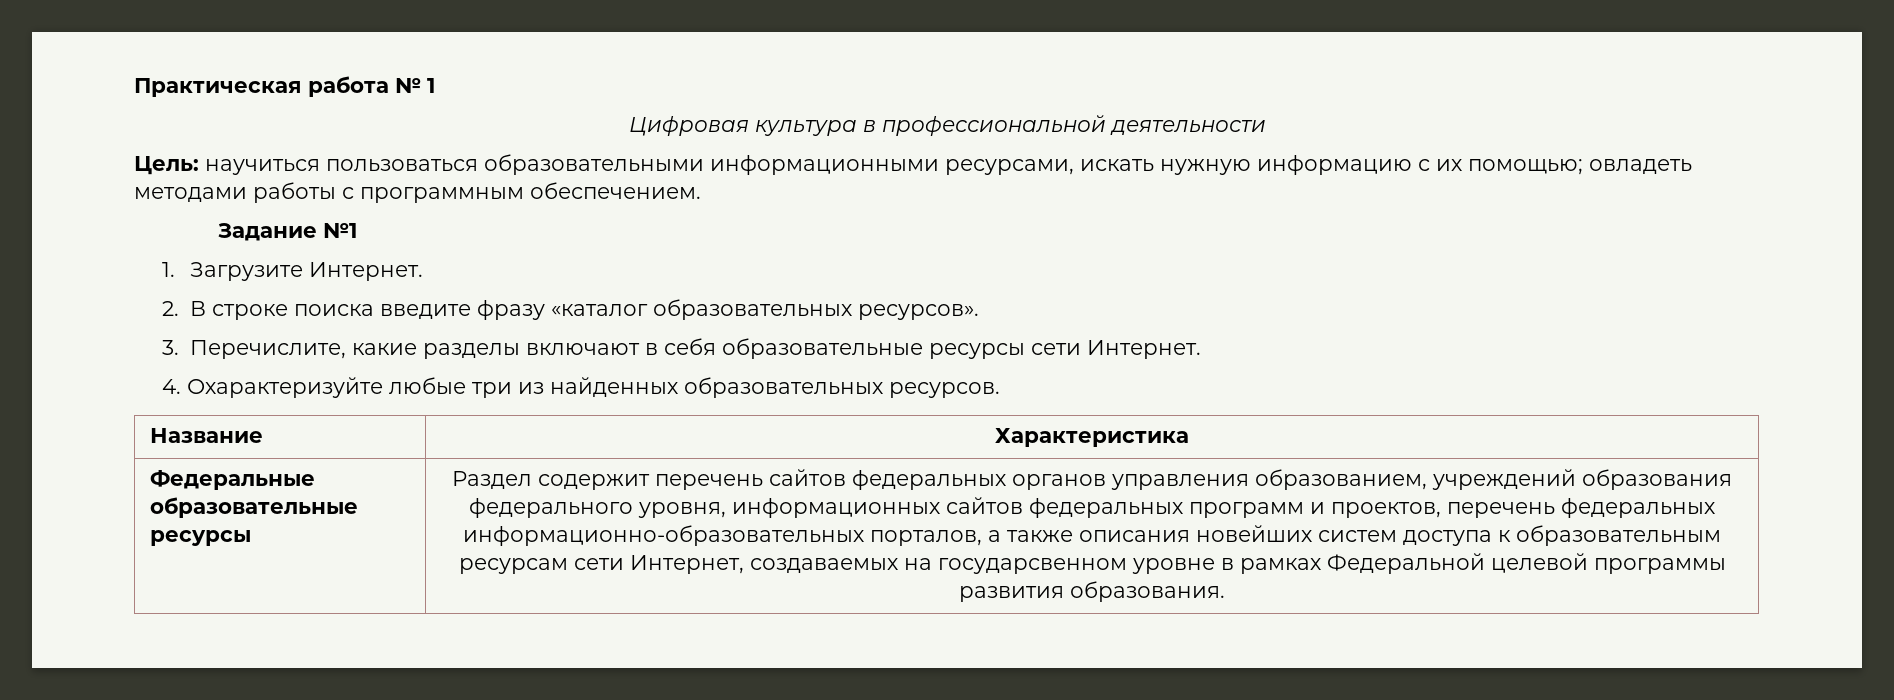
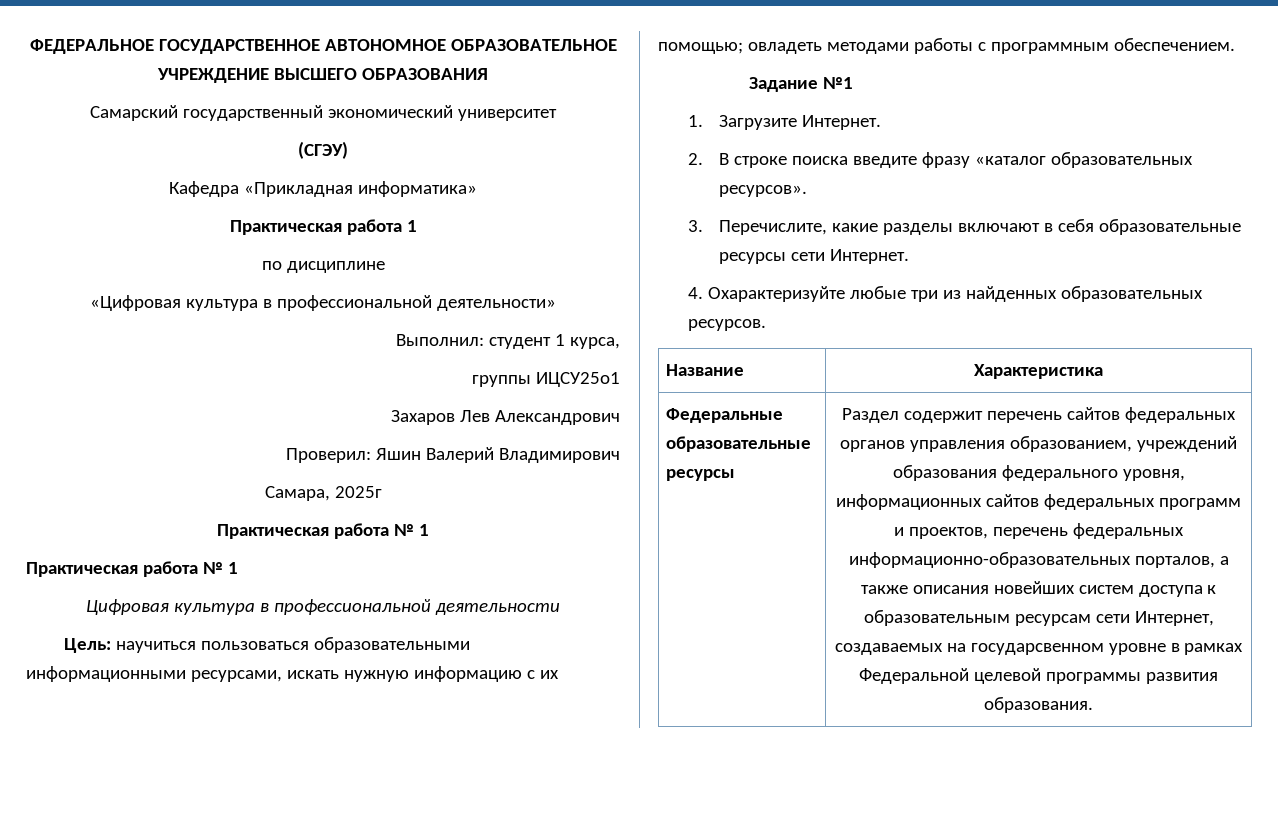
+ ФЕДЕРАЛЬНОЕ ГОСУДАРСТВЕННОЕ АВТОНОМНОЕ ОБРАЗОВАТЕЛЬНОЕ УЧРЕЖДЕНИЕ ВЫСШЕГО ОБРАЗОВАНИЯ
+ Самарский государственный экономический университет
+ (СГЭУ)
+ Кафедра «Прикладная информатика»
+ Практическая работа 1
+ по дисциплине
+ «Цифровая культура в профессиональной деятельности»
+ Выполнил: студент 1 курса,
+ группы ИЦСУ25о1
+ Захаров Лев Александрович
+ Проверил: Яшин Валерий Владимирович
+ Самара, 2025г
+ Практическая работа № 1

